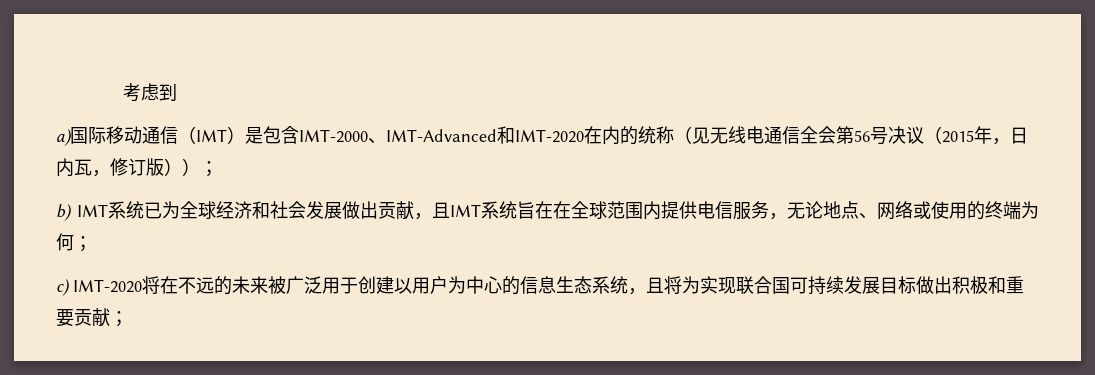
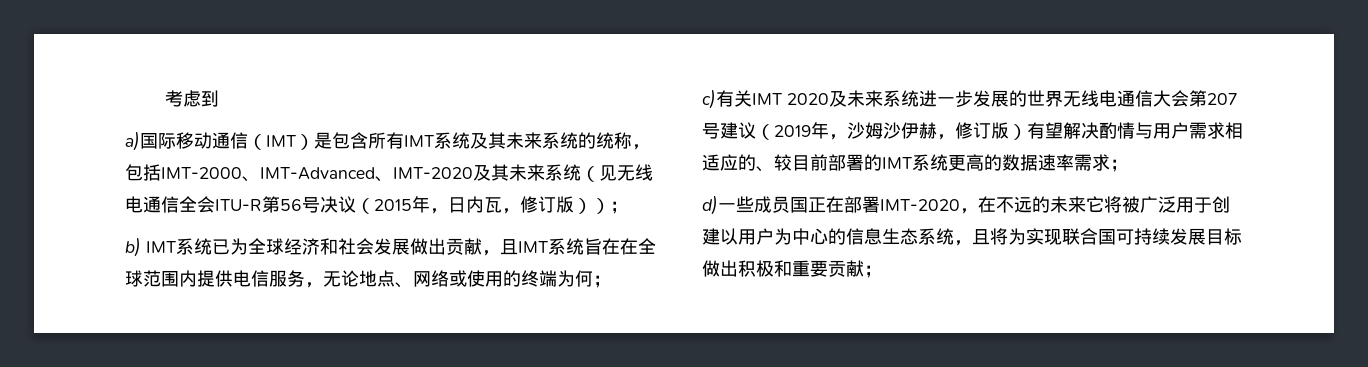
- a)国际移动通信（IMT）是包含IMT-2000、IMT-Advanced和IMT-2020在内的统称（见无线电通信全会第56号决议（2015年，日内瓦，修订版））；
+ a)国际移动通信（IMT）是包含所有IMT系统及其未来系统的统称，包括IMT-2000、IMT-Advanced、IMT-2020及其未来系统（见无线电通信全会ITU-R第56号决议（2015年，日内瓦，修订版））；
- c) IMT-2020将在不远的未来被广泛用于创建以用户为中心的信息生态系统，且将为实现联合国可持续发展目标做出积极和重要贡献；
+ c)有关IMT 2020及未来系统进一步发展的世界无线电通信大会第207号建议（2019年，沙姆沙伊赫，修订版）有望解决酌情与用户需求相适应的、较目前部署的IMT系统更高的数据速率需求；
+ d)一些成员国正在部署IMT-2020，在不远的未来它将被广泛用于创建以用户为中心的信息生态系统，且将为实现联合国可持续发展目标做出积极和重要贡献；

